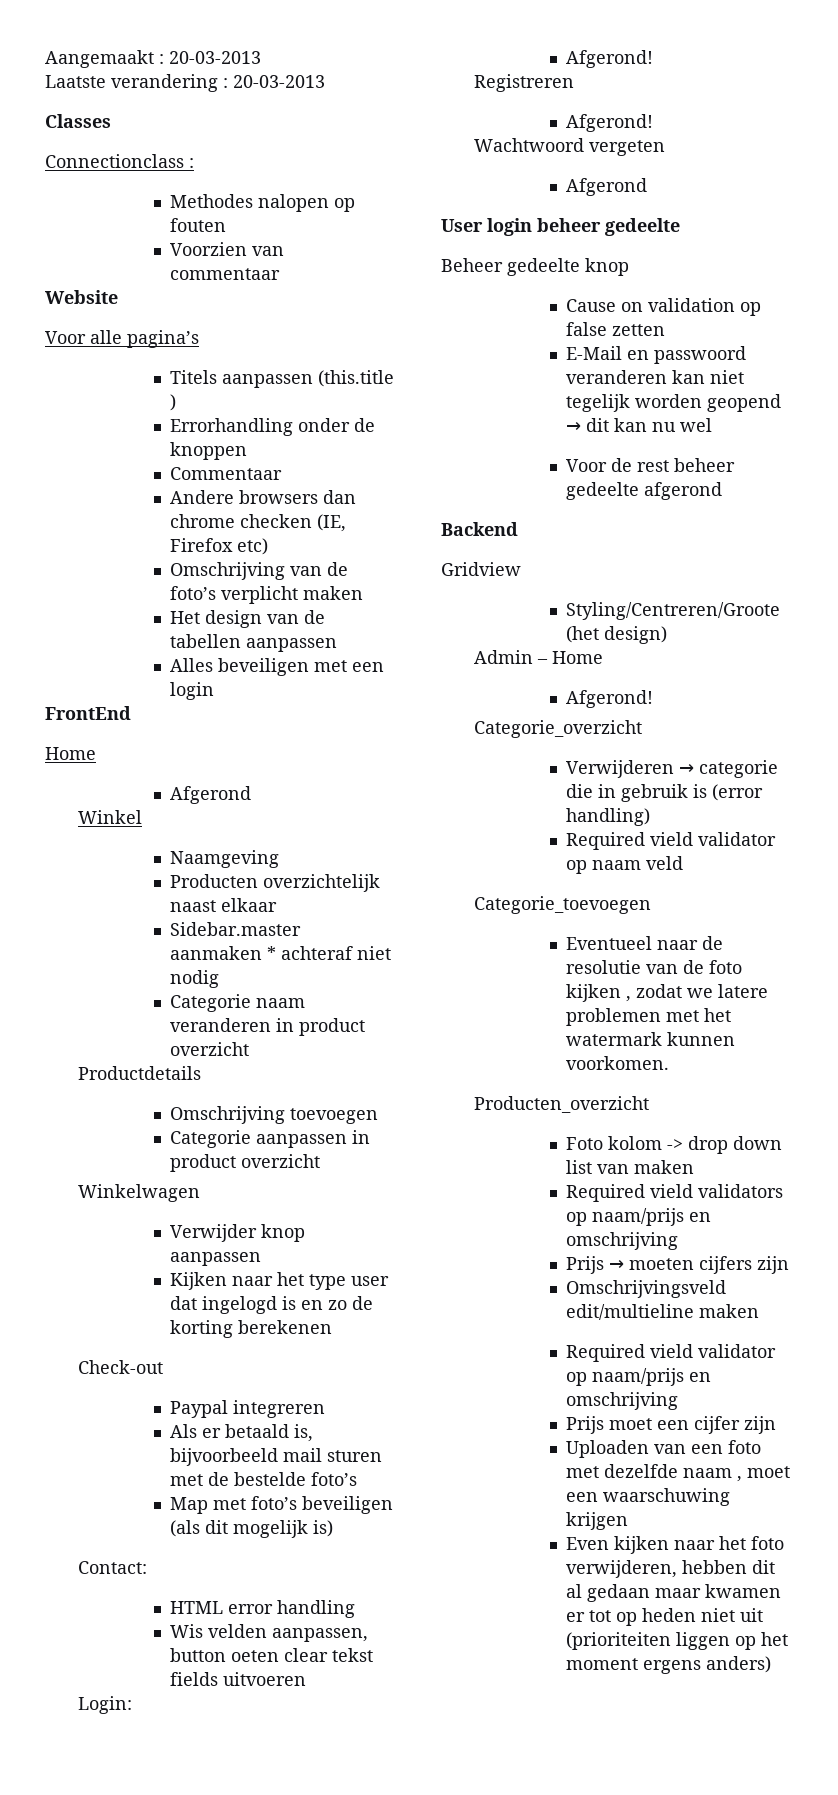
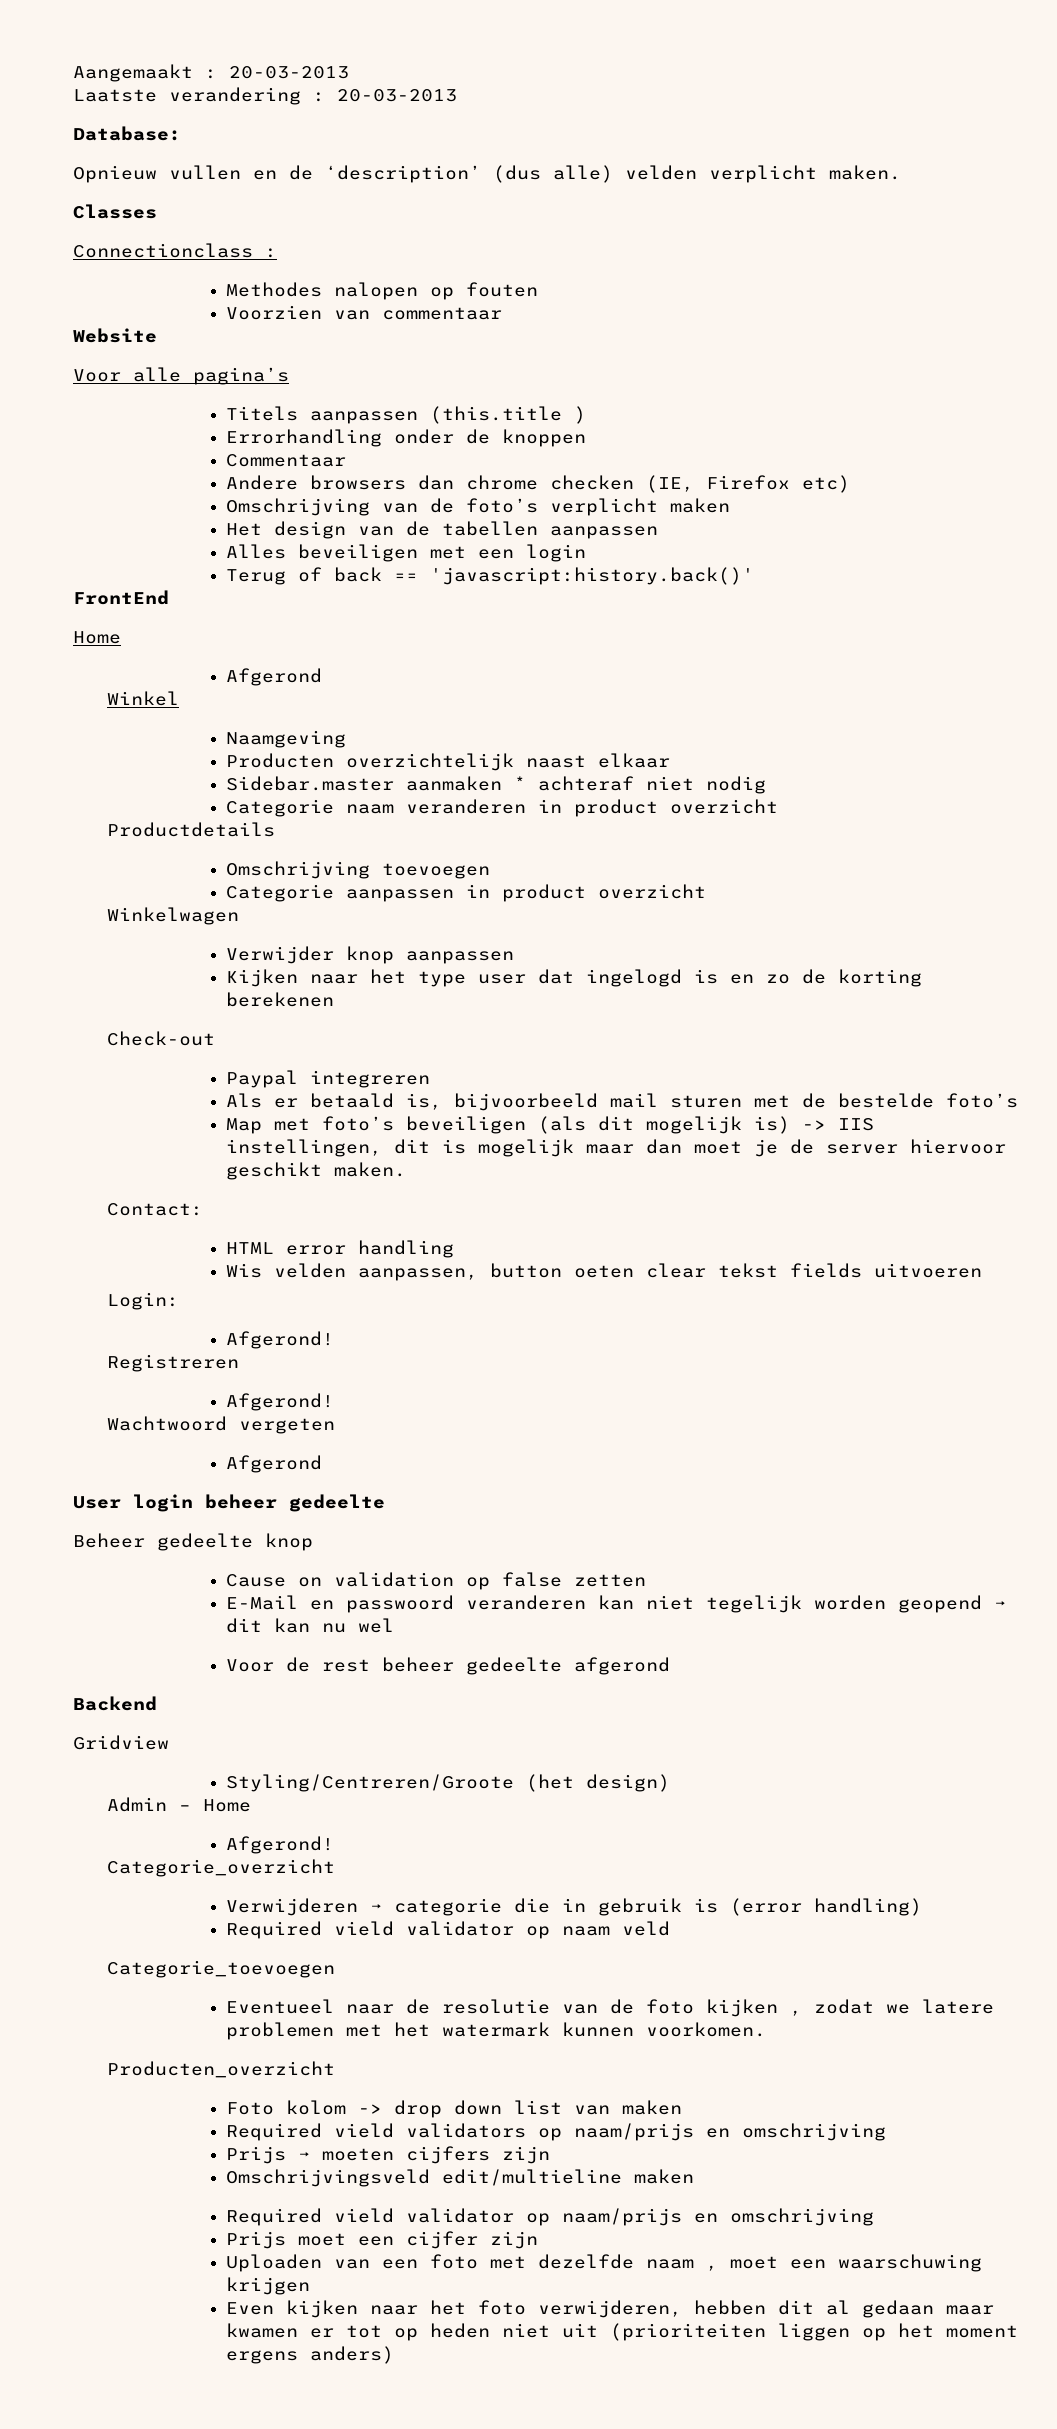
+ Database:
+ Opnieuw vullen en de ‘description’ (dus alle) velden verplicht maken.
+ Terug of back == 'javascript:history.back()'
- Map met foto’s beveiligen (als dit mogelijk is)
+ Map met foto’s beveiligen (als dit mogelijk is) -> IIS instellingen, dit is mogelijk maar dan moet je de server hiervoor geschikt maken.

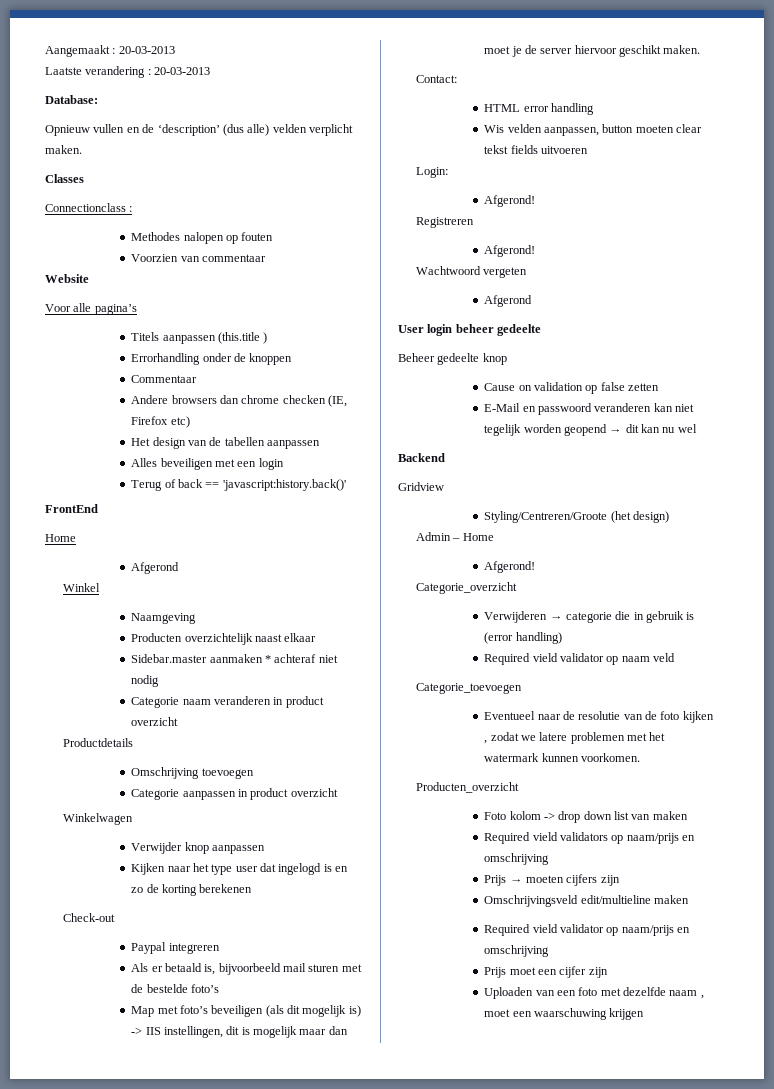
- Omschrijving van de foto’s verplicht maken
- Wis velden aanpassen, button oeten clear tekst fields uitvoeren
+ Wis velden aanpassen, button moeten clear tekst fields uitvoeren
- Voor de rest beheer gedeelte afgerond
- Even kijken naar het foto verwijderen, hebben dit al gedaan maar kwamen er tot op heden niet uit (prioriteiten liggen op het moment ergens anders)

